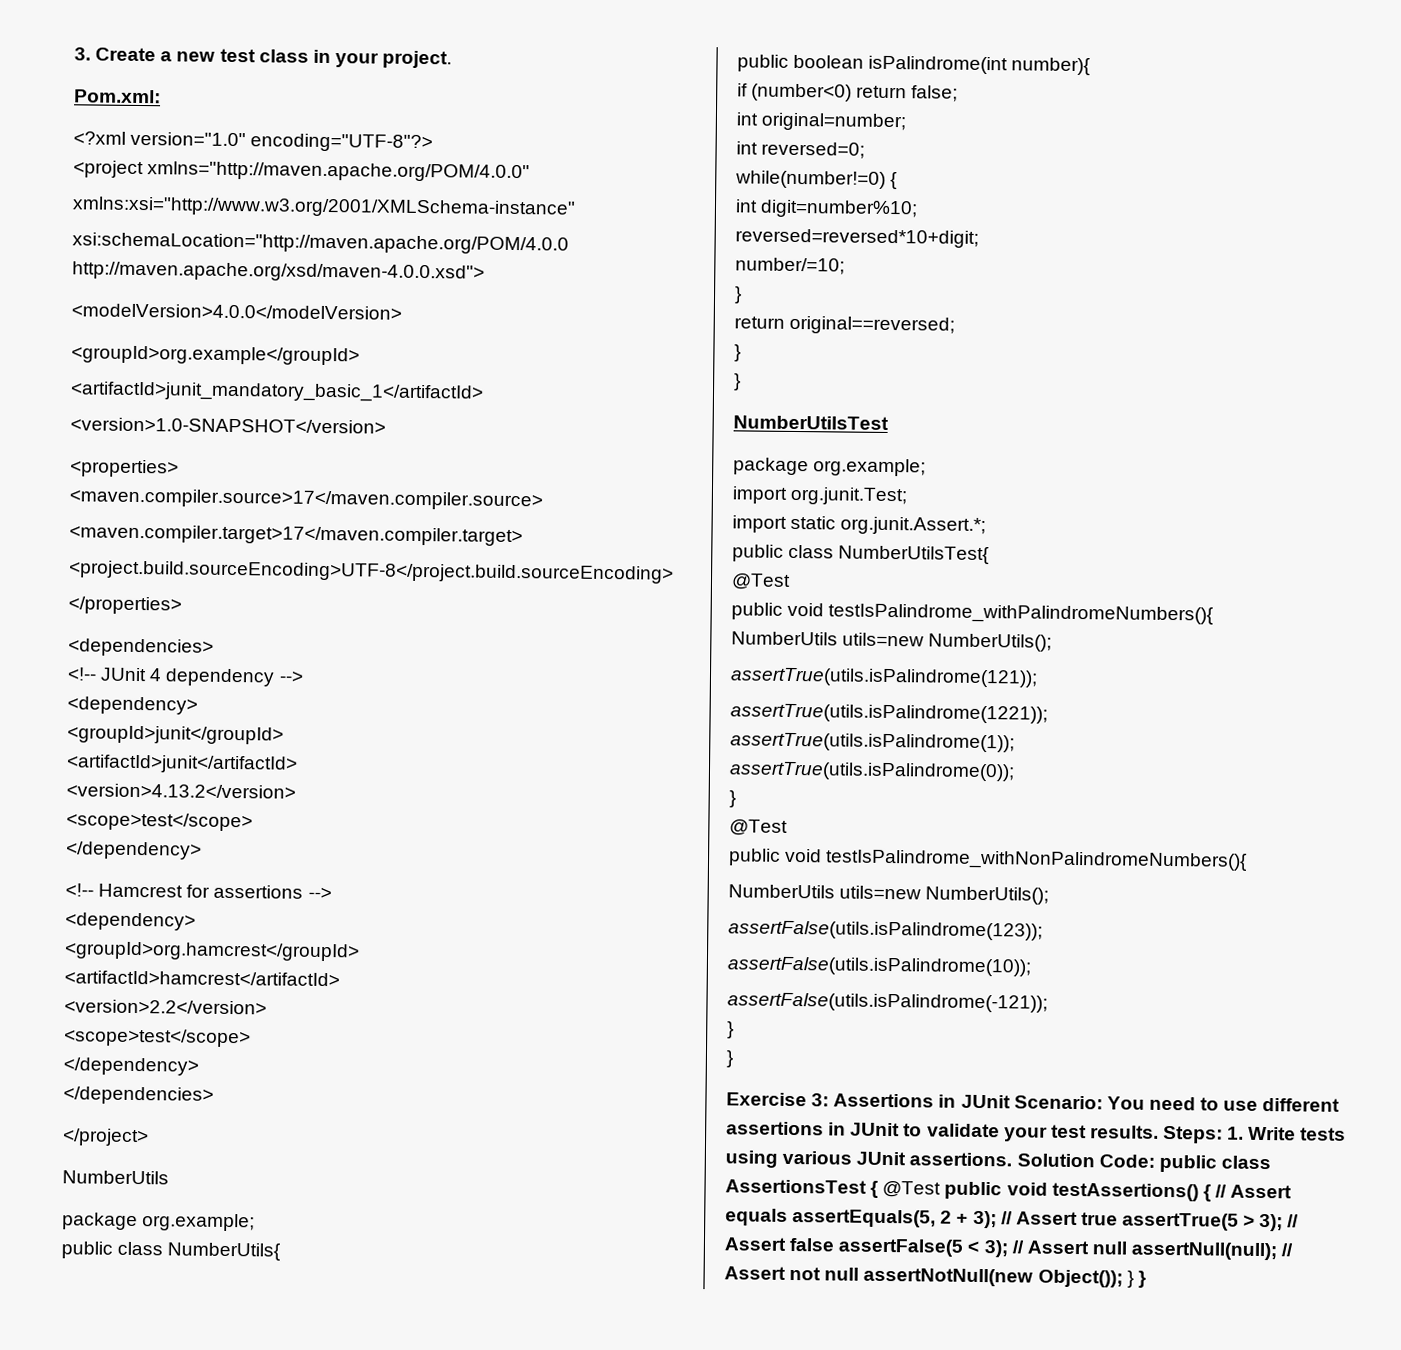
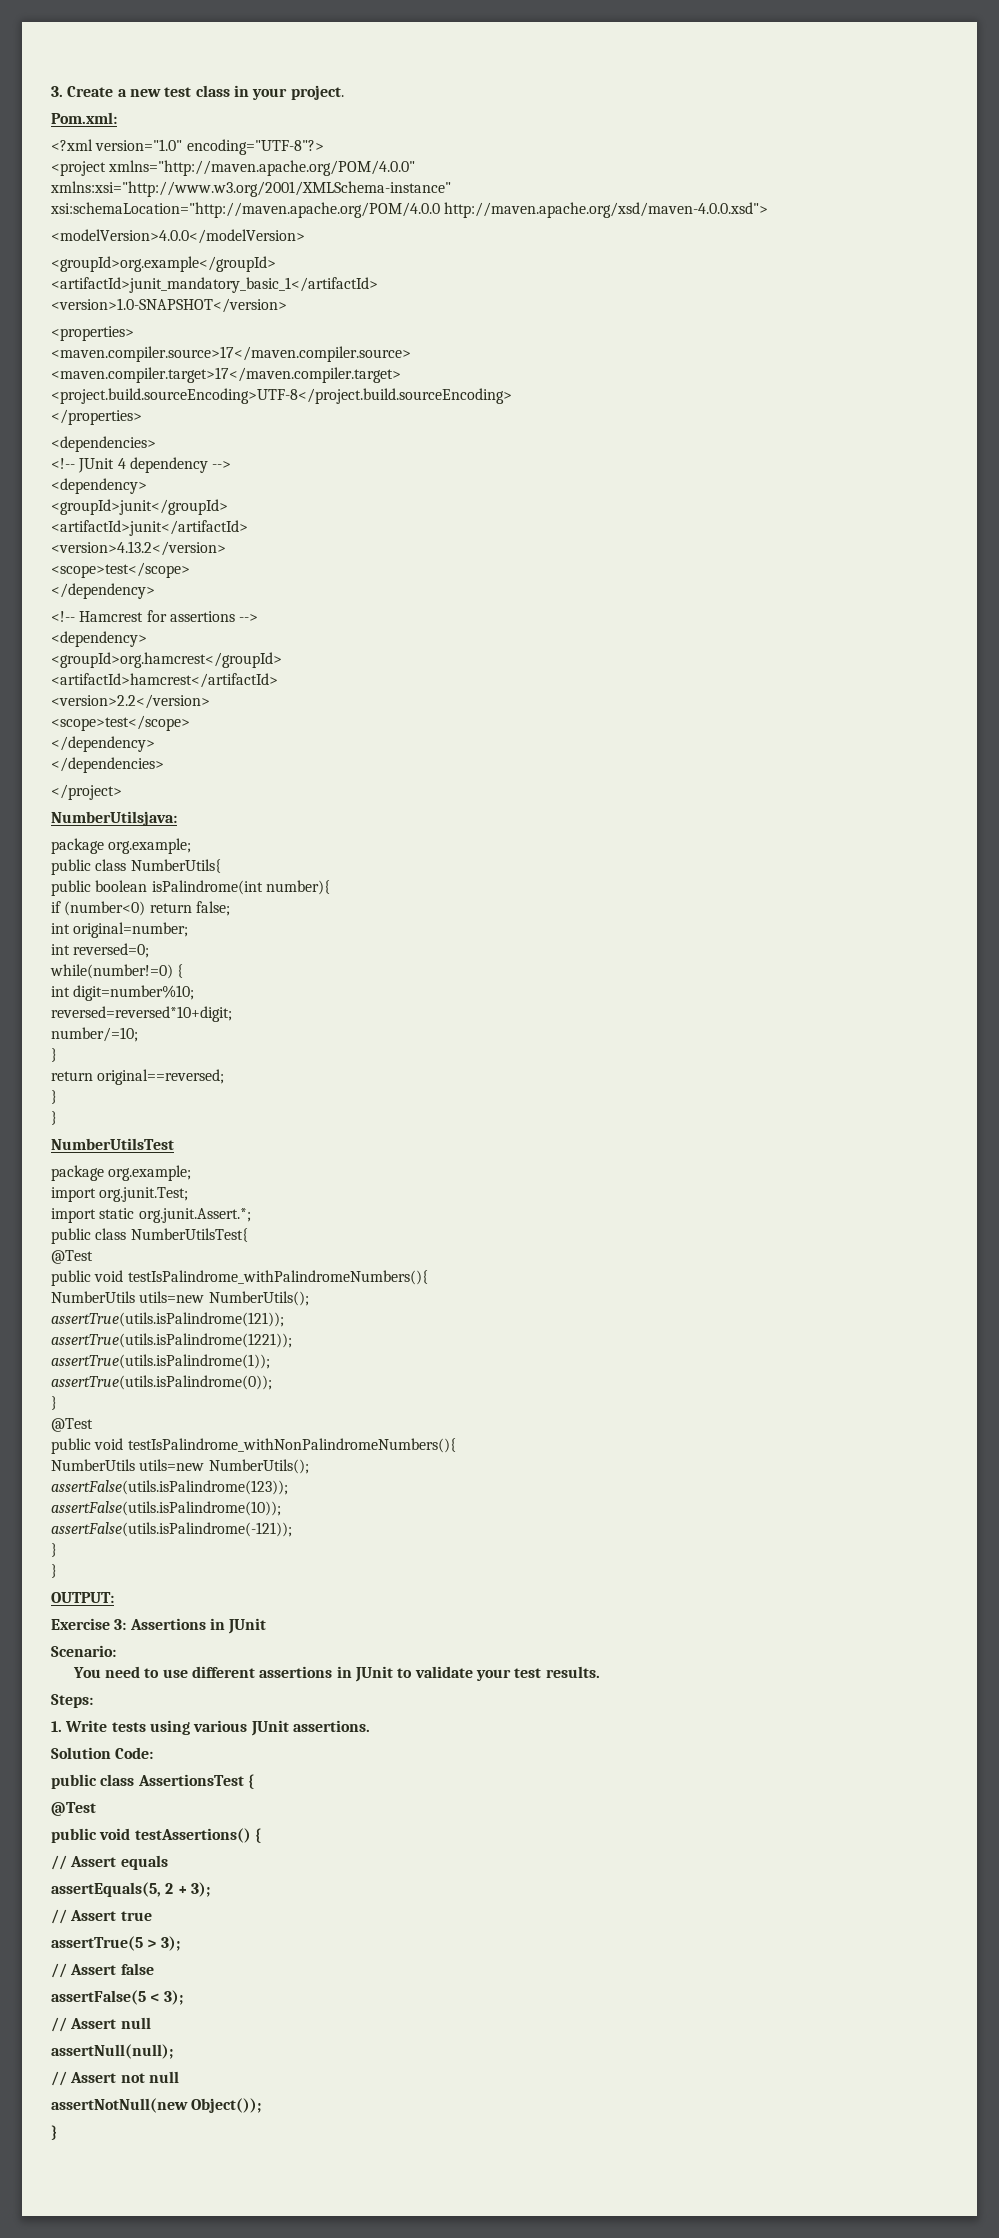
  </project>
- NumberUtils
+ NumberUtilsjava:
+ OUTPUT:
- Assertions in JUnit Scenario: You need to use different assertions in JUnit to validate your test results. Steps: 1. Write tests using various JUnit assertions. Solution Code: public class AssertionsTest { @Test public void testAssertions() { // Assert equals assertEquals(5, 2 + 3); // Assert true assertTrue(5 > 3); // Assert false assertFalse(5 < 3); // Assert null assertNull(null); // Assert not null assertNotNull(new Object()); } }
+ Assertions in JUnit
+ Scenario:
+ You need to use different assertions in JUnit to validate your test results.
+ Steps:
+ 1. Write tests using various JUnit assertions.
+ Solution Code:
+ public class AssertionsTest {
+ @Test
+ public void testAssertions() {
+ // Assert equals
+ assertEquals(5, 2 + 3);
+ // Assert true
+ assertTrue(5 > 3);
+ // Assert false
+ assertFalse(5 < 3);
+ // Assert null
+ assertNull(null);
+ // Assert not null
+ assertNotNull(new Object());
+ }

